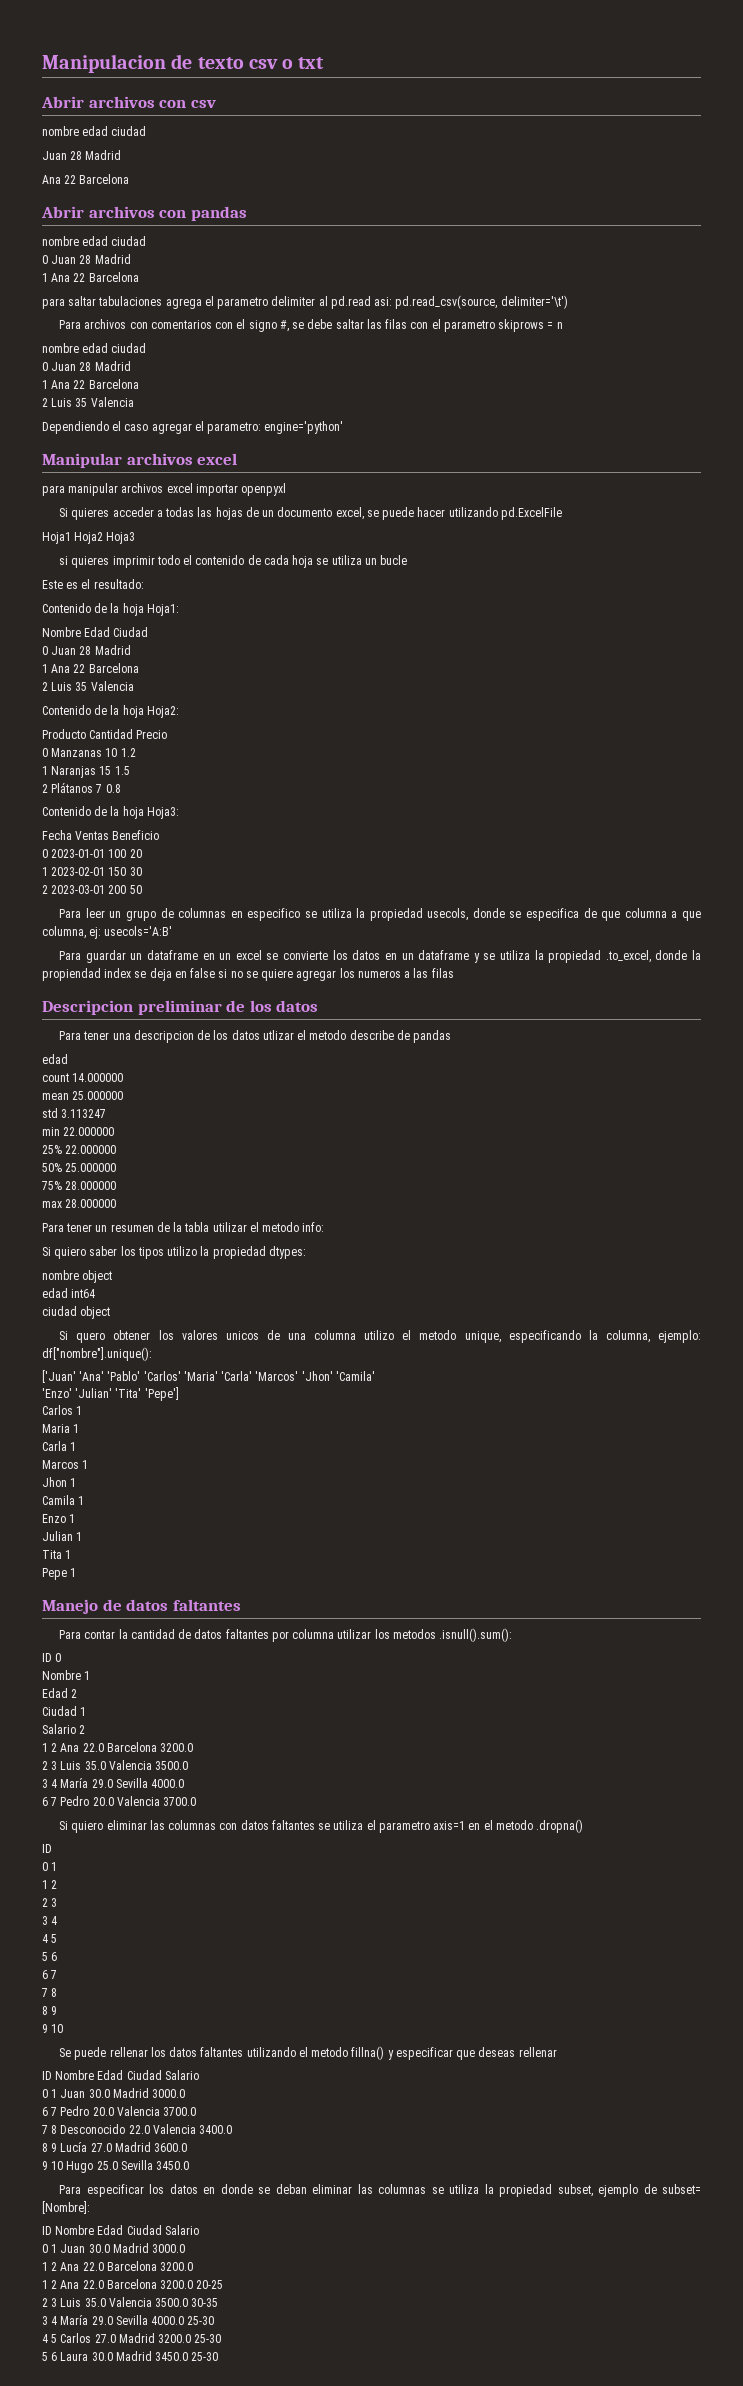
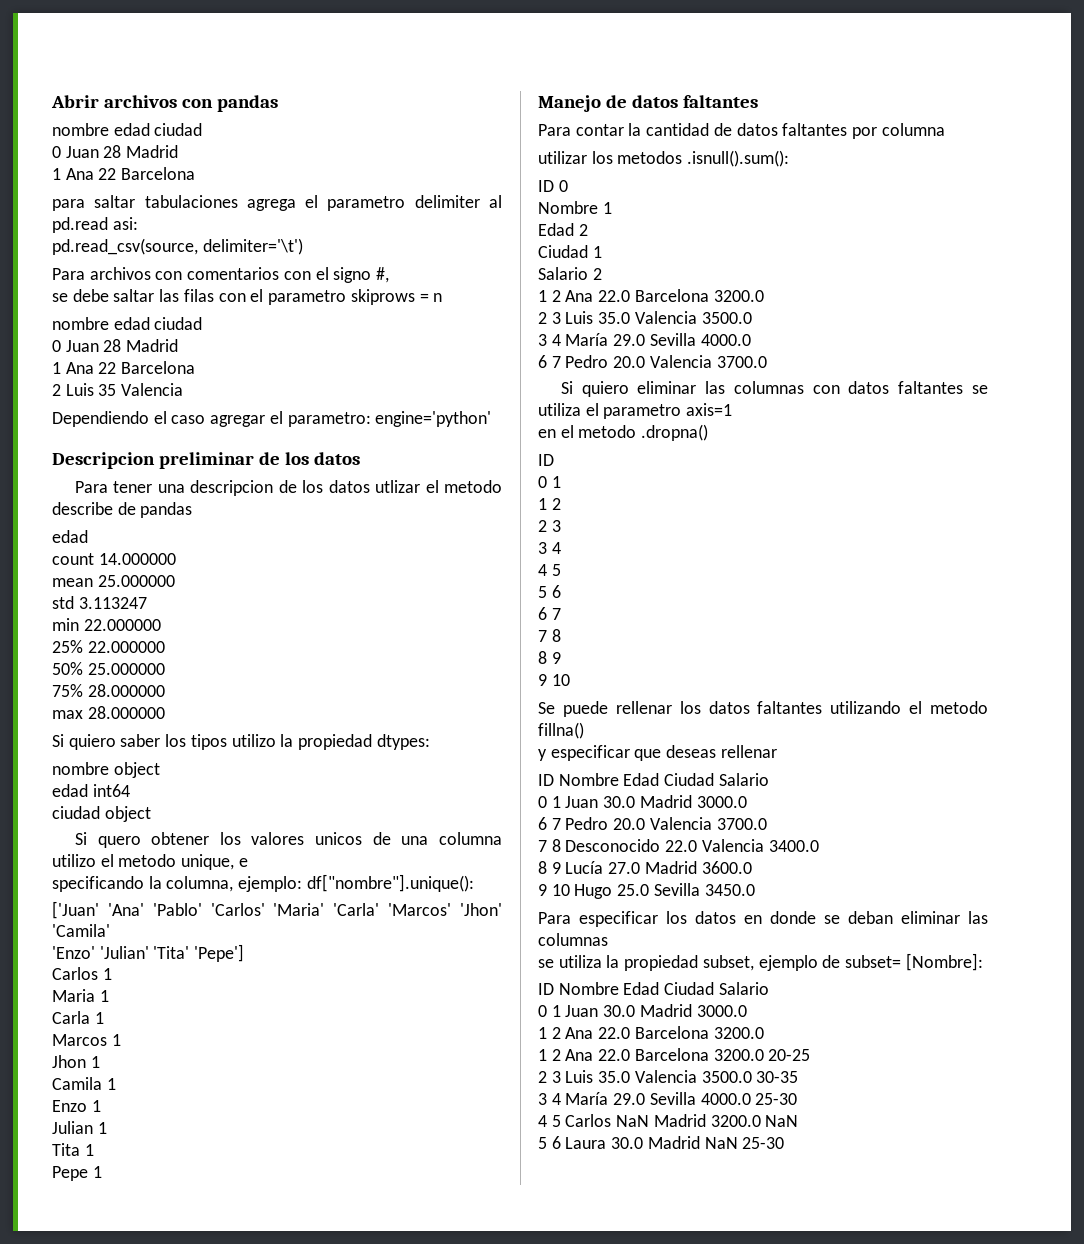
- Manipulacion de texto csv o txt
- Abrir archivos con csv
- nombre edad ciudad
- Juan 28 Madrid
- Ana 22 Barcelona
- para saltar tabulaciones agrega el parametro delimiter al pd.read asi: pd.read_csv(source, delimiter='\t')
+ para saltar tabulaciones agrega el parametro delimiter al pd.read asi:
+ pd.read_csv(source, delimiter='\t')
- Para archivos con comentarios con el signo #, se debe saltar las filas con el parametro skiprows = n
+ Para archivos con comentarios con el signo #,
+ se debe saltar las filas con el parametro skiprows = n
- Manipular archivos excel
- para manipular archivos excel importar openpyxl
- Si quieres acceder a todas las hojas de un documento excel, se puede hacer utilizando pd.ExcelFile
- Hoja1 Hoja2 Hoja3
- si quieres imprimir todo el contenido de cada hoja se utiliza un bucle
- Este es el resultado:
- Contenido de la hoja Hoja1:
- Nombre Edad Ciudad
- 0 Juan 28 Madrid
- 1 Ana 22 Barcelona
- 2 Luis 35 Valencia
- Contenido de la hoja Hoja2:
- Producto Cantidad Precio
- 0 Manzanas 10 1.2
- 1 Naranjas 15 1.5
- 2 Plátanos 7 0.8
- Contenido de la hoja Hoja3:
- Fecha Ventas Beneficio
- 0 2023-01-01 100 20
- 1 2023-02-01 150 30
- 2 2023-03-01 200 50
- Para leer un grupo de columnas en especifico se utiliza la propiedad usecols, donde se especifica de que columna a que columna, ej: usecols='A:B'
- Para guardar un dataframe en un excel se convierte los datos en un dataframe y se utiliza la propiedad .to_excel, donde la propiendad index se deja en false si no se quiere agregar los numeros a las filas
- Para tener un resumen de la tabla utilizar el metodo info:
- Si quero obtener los valores unicos de una columna utilizo el metodo unique, especificando la columna, ejemplo: df["nombre"].unique():
+ Si quero obtener los valores unicos de una columna utilizo el metodo unique, e
+ specificando la columna, ejemplo: df["nombre"].unique():
- Para contar la cantidad de datos faltantes por columna utilizar los metodos .isnull().sum():
+ Para contar la cantidad de datos faltantes por columna
+ utilizar los metodos .isnull().sum():
- Si quiero eliminar las columnas con datos faltantes se utiliza el parametro axis=1 en el metodo .dropna()
+ Si quiero eliminar las columnas con datos faltantes se utiliza el parametro axis=1
+ en el metodo .dropna()
- Se puede rellenar los datos faltantes utilizando el metodo fillna() y especificar que deseas rellenar
+ Se puede rellenar los datos faltantes utilizando el metodo fillna()
+ y especificar que deseas rellenar
- Para especificar los datos en donde se deban eliminar las columnas se utiliza la propiedad subset, ejemplo de subset= [Nombre]:
+ Para especificar los datos en donde se deban eliminar las columnas
+ se utiliza la propiedad subset, ejemplo de subset= [Nombre]:
- 4 5 Carlos 27.0 Madrid 3200.0 25-30
+ 4 5 Carlos NaN Madrid 3200.0 NaN
- 5 6 Laura 30.0 Madrid 3450.0 25-30
+ 5 6 Laura 30.0 Madrid NaN 25-30

